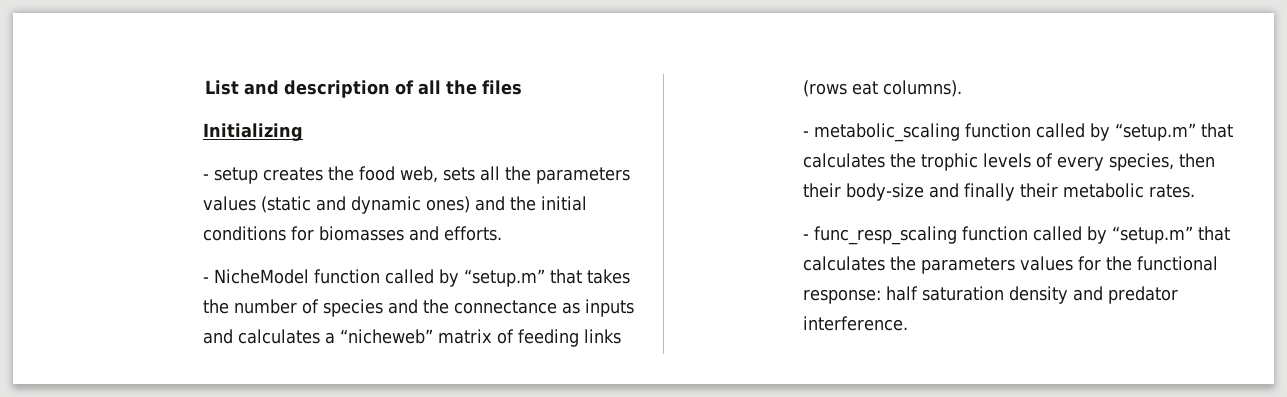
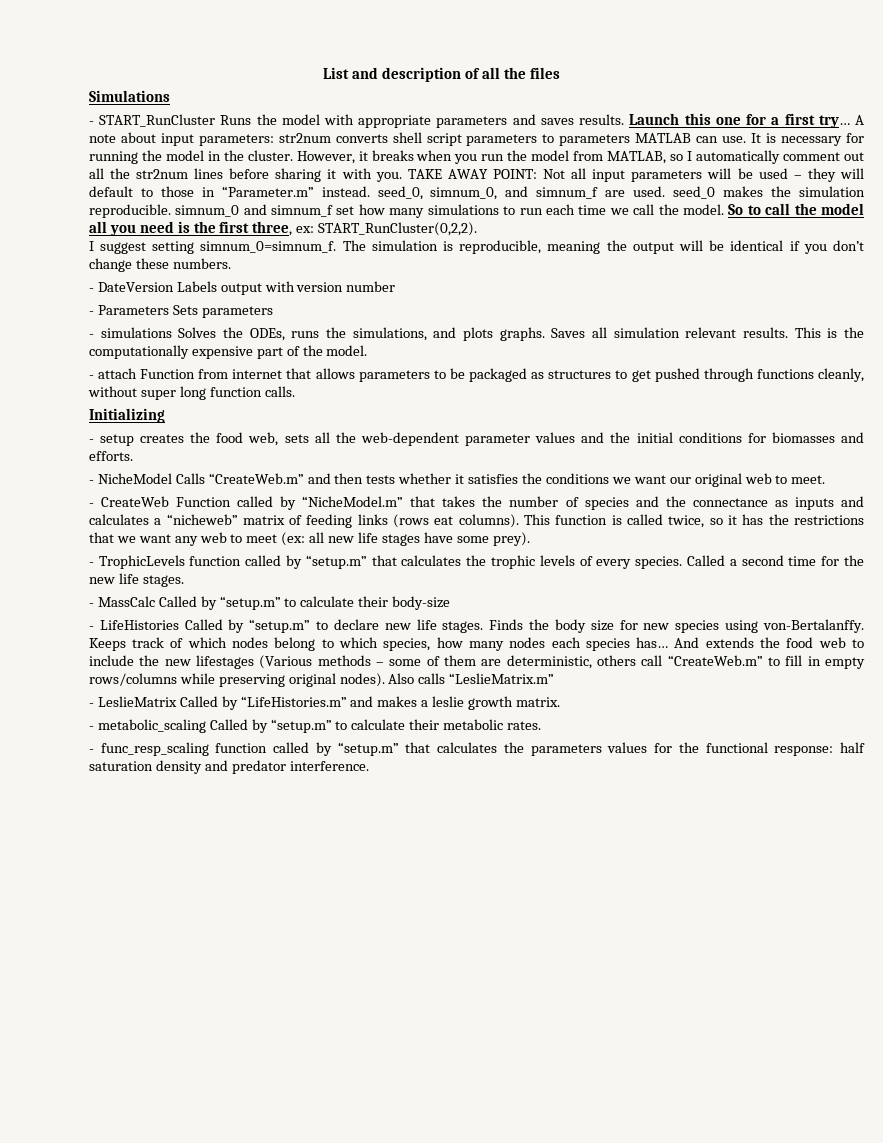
+ Simulations
+ - START_RunCluster Runs the model with appropriate parameters and saves results. Launch this one for a first try… A note about input parameters: str2num converts shell script parameters to parameters MATLAB can use. It is necessary for running the model in the cluster. However, it breaks when you run the model from MATLAB, so I automatically comment out all the str2num lines before sharing it with you. TAKE AWAY POINT: Not all input parameters will be used – they will default to those in “Parameter.m” instead. seed_0, simnum_0, and simnum_f are used. seed_0 makes the simulation reproducible. simnum_0 and simnum_f set how many simulations to run each time we call the model. So to call the model all you need is the first three, ex: START_RunCluster(0,2,2).
+ I suggest setting simnum_0=simnum_f. The simulation is reproducible, meaning the output will be identical if you don’t change these numbers.
+ - DateVersion Labels output with version number
+ - Parameters Sets parameters
+ - simulations Solves the ODEs, runs the simulations, and plots graphs. Saves all simulation relevant results. This is the computationally expensive part of the model.
+ - attach Function from internet that allows parameters to be packaged as structures to get pushed through functions cleanly, without super long function calls.
- - setup creates the food web, sets all the parameters values (static and dynamic ones) and the initial conditions for biomasses and efforts.
+ - setup creates the food web, sets all the web-dependent parameter values and the initial conditions for biomasses and efforts.
- - NicheModel function called by “setup.m” that takes the number of species and the connectance as inputs and calculates a “nicheweb” matrix of feeding links (rows eat columns).
- - metabolic_scaling function called by “setup.m” that calculates the trophic levels of every species, then their body-size and finally their metabolic rates.
+ - NicheModel Calls “CreateWeb.m” and then tests whether it satisfies the conditions we want our original web to meet.
+ - CreateWeb Function called by “NicheModel.m” that takes the number of species and the connectance as inputs and calculates a “nicheweb” matrix of feeding links (rows eat columns). This function is called twice, so it has the restrictions that we want any web to meet (ex: all new life stages have some prey).
+ - TrophicLevels function called by “setup.m” that calculates the trophic levels of every species. Called a second time for the new life stages.
+ - MassCalc Called by “setup.m” to calculate their body-size
+ - LifeHistories Called by “setup.m” to declare new life stages. Finds the body size for new species using von-Bertalanffy. Keeps track of which nodes belong to which species, how many nodes each species has… And extends the food web to include the new lifestages (Various methods – some of them are deterministic, others call “CreateWeb.m” to fill in empty rows/columns while preserving original nodes). Also calls “LeslieMatrix.m”
+ - LeslieMatrix Called by “LifeHistories.m” and makes a leslie growth matrix.
+ - metabolic_scaling Called by “setup.m” to calculate their metabolic rates.

